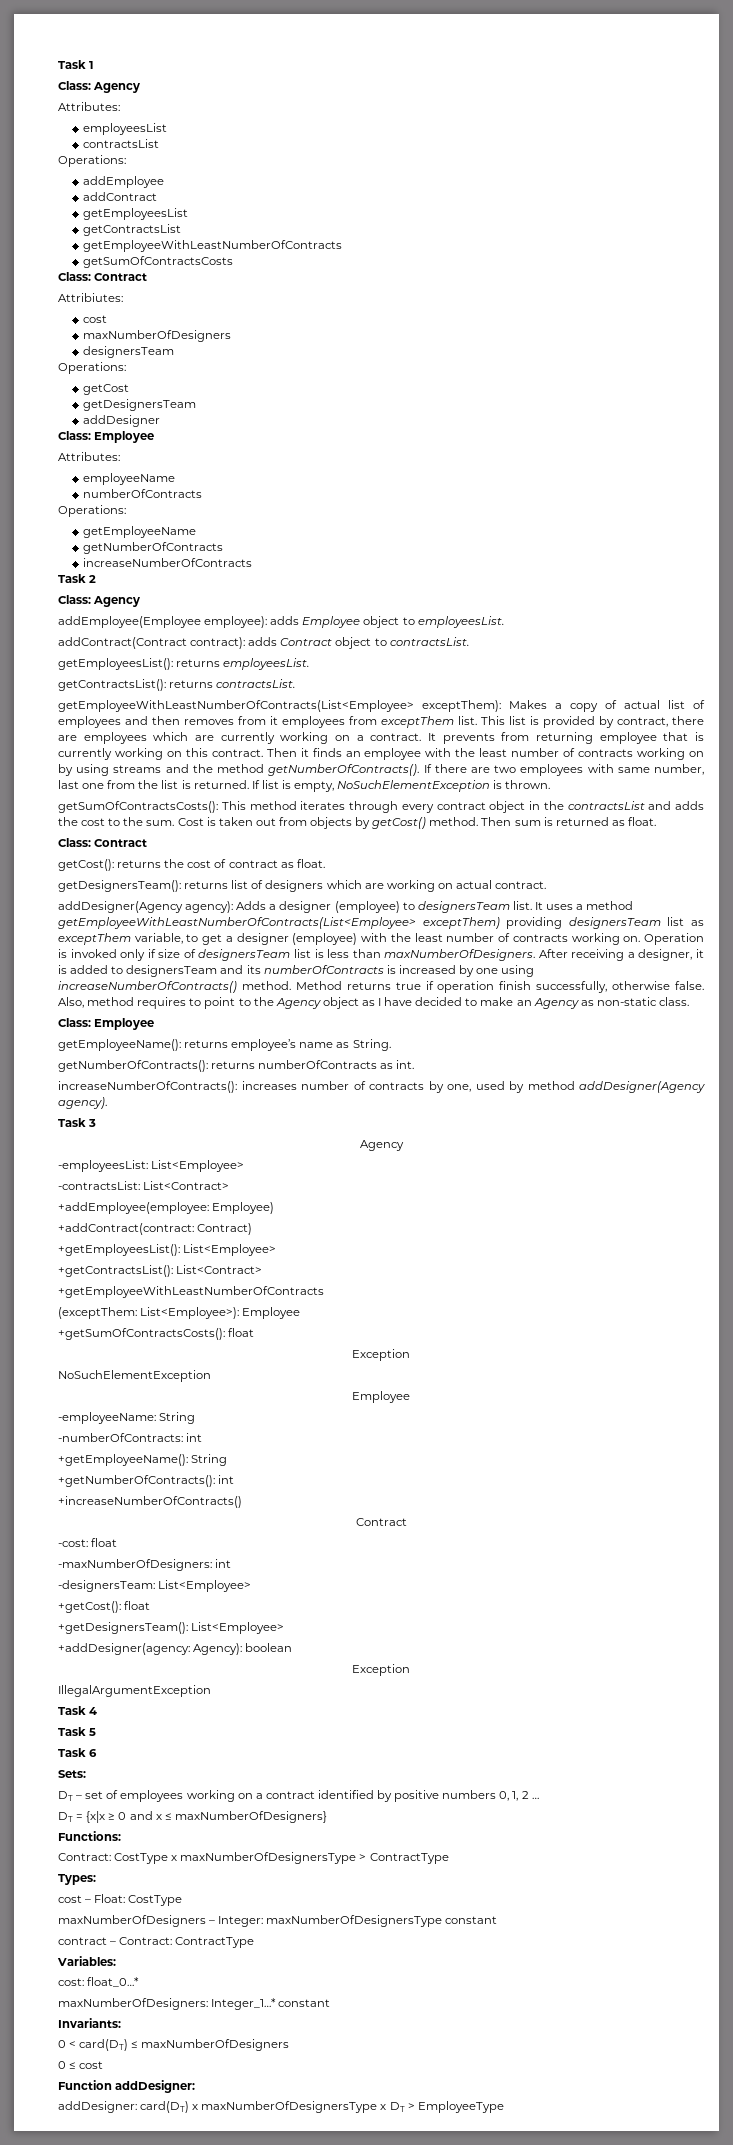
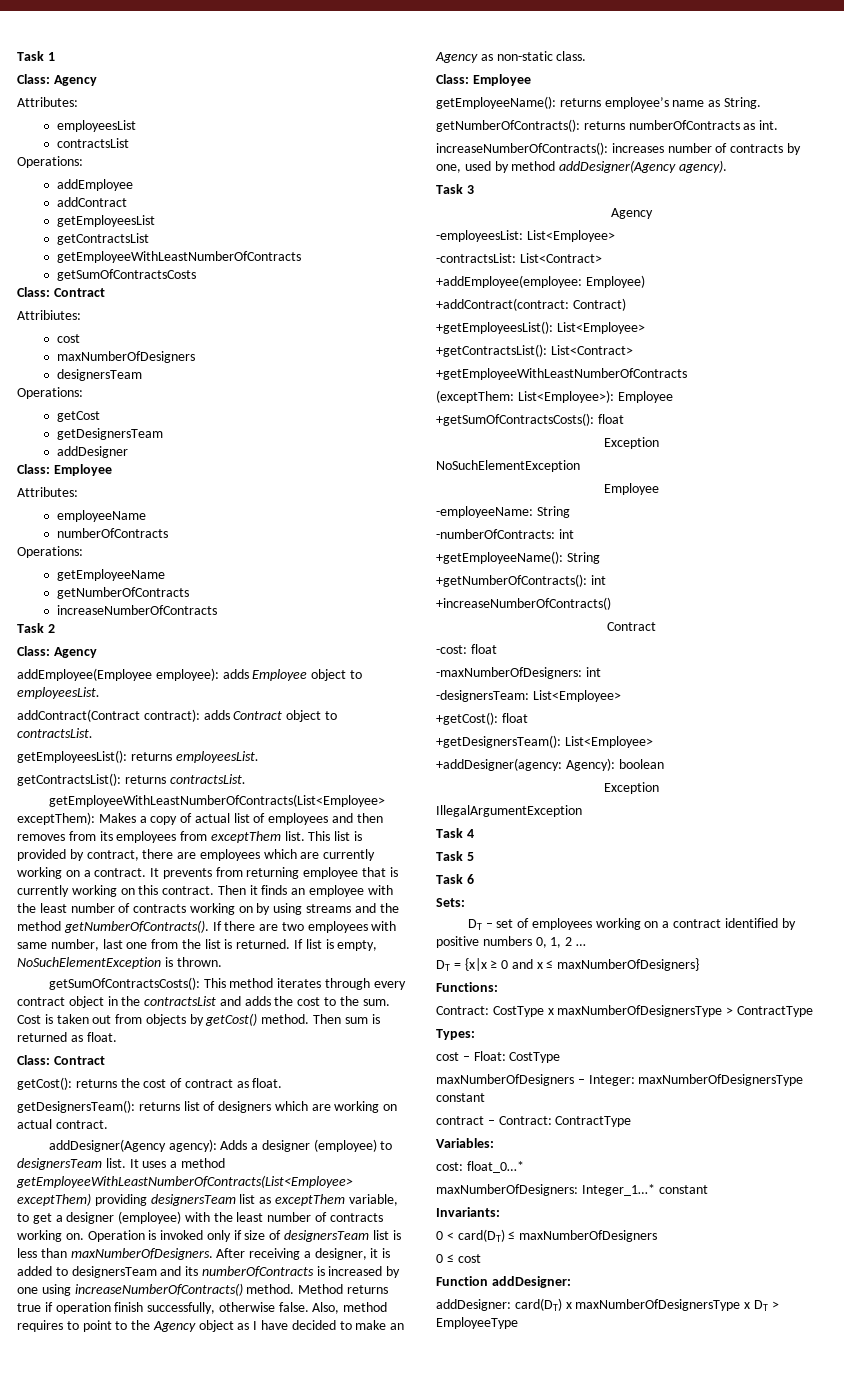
- getEmployeeWithLeastNumberOfContracts(List<Employee> exceptThem): Makes a copy of actual list of employees and then removes from it employees from exceptThem list.
+ getEmployeeWithLeastNumberOfContracts(List<Employee> exceptThem): Makes a copy of actual list of employees and then removes from its employees from exceptThem list.

